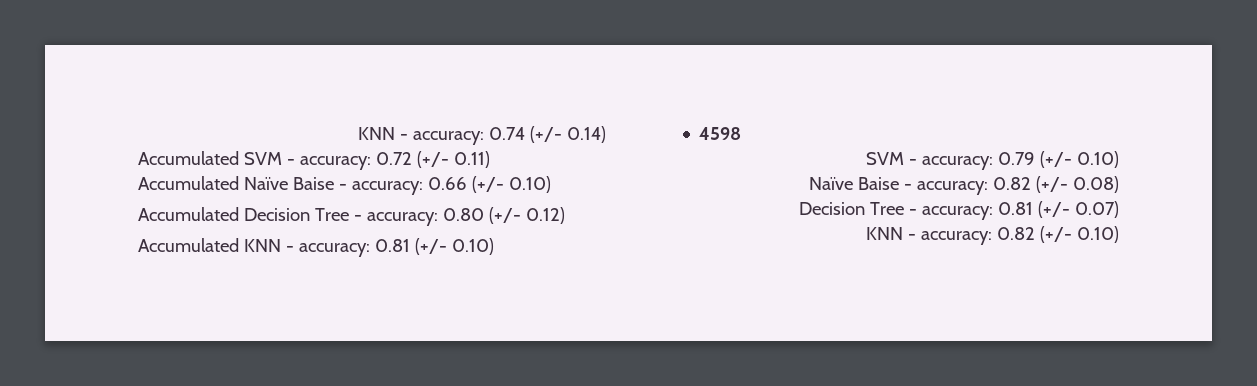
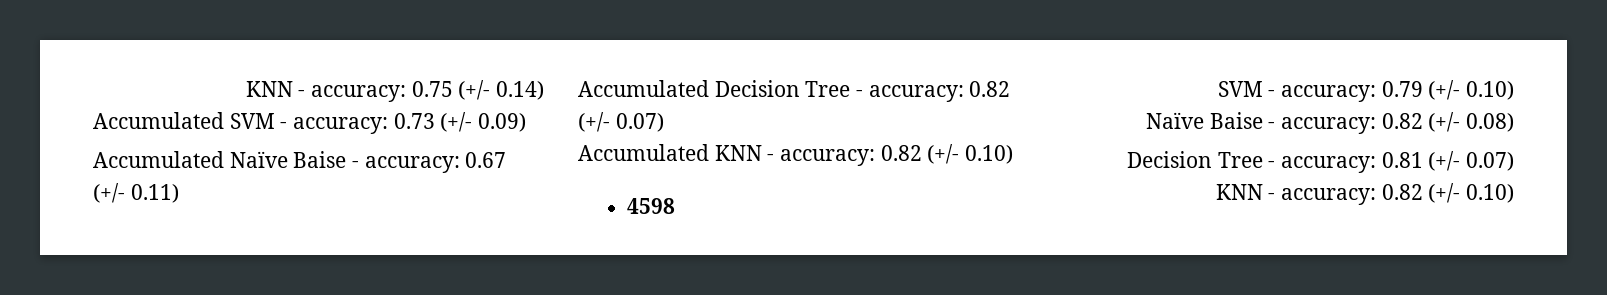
- KNN - accuracy: 0.74 (+/- 0.14)
+ KNN - accuracy: 0.75 (+/- 0.14)
- Accumulated SVM - accuracy: 0.72 (+/- 0.11)
+ Accumulated SVM - accuracy: 0.73 (+/- 0.09)
- Accumulated Naïve Baise - accuracy: 0.66 (+/- 0.10)
+ Accumulated Naïve Baise - accuracy: 0.67 (+/- 0.11)
- Accumulated Decision Tree - accuracy: 0.80 (+/- 0.12)
+ Accumulated Decision Tree - accuracy: 0.82 (+/- 0.07)
- Accumulated KNN - accuracy: 0.81 (+/- 0.10)
+ Accumulated KNN - accuracy: 0.82 (+/- 0.10)

